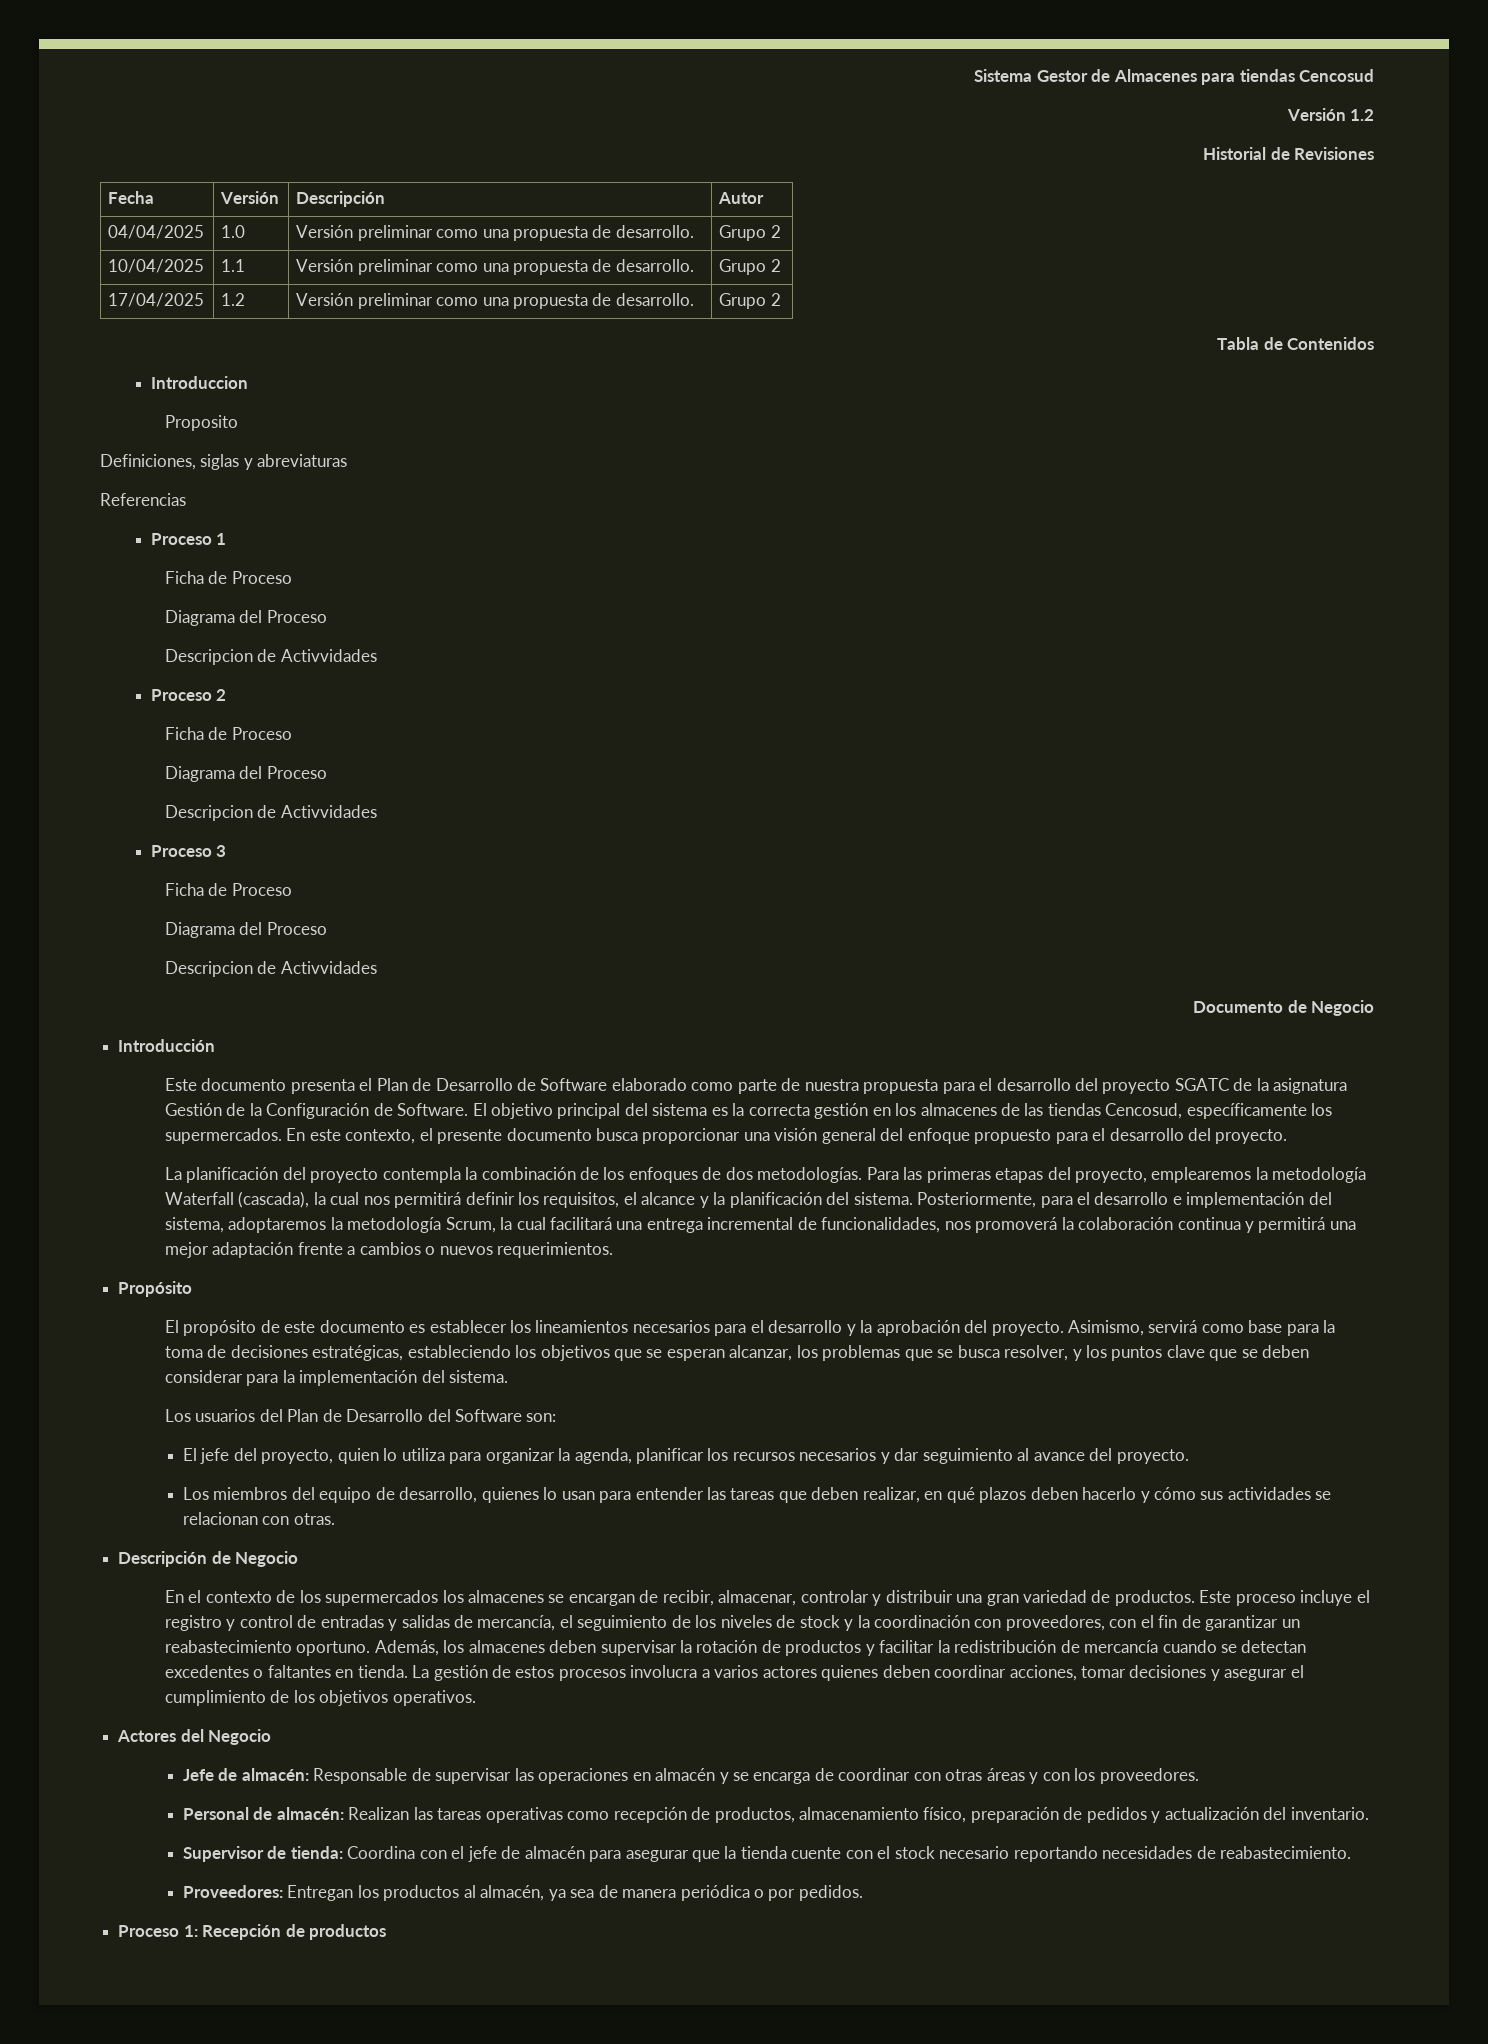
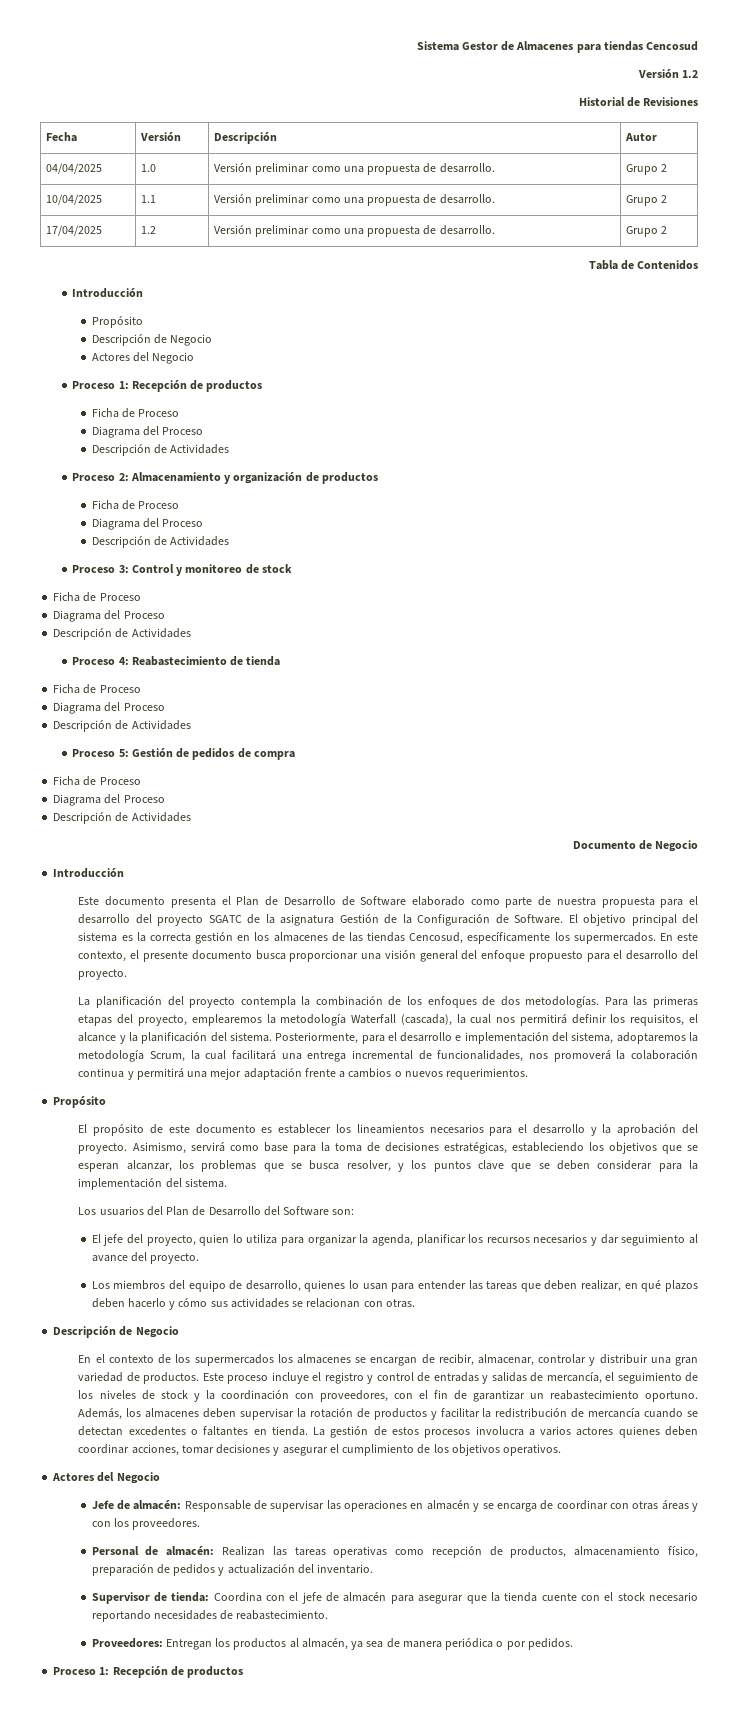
  Tabla de Contenidos
- Introduccion
- Proposito
- Definiciones, siglas y abreviaturas
- Referencias
- Proceso 1
+ Introducción
+ Propósito
+ Descripción de Negocio
+ Actores del Negocio
+ Proceso 1: Recepción de productos
  Ficha de Proceso
  Diagrama del Proceso
- Descripcion de Activvidades
- Proceso 2
+ Descripción de Actividades
+ Proceso 2: Almacenamiento y organización de productos
  Ficha de Proceso
  Diagrama del Proceso
- Descripcion de Activvidades
- Proceso 3
+ Descripción de Actividades
+ Proceso 3: Control y monitoreo de stock
  Ficha de Proceso
  Diagrama del Proceso
- Descripcion de Activvidades
+ Descripción de Actividades
+ Proceso 4: Reabastecimiento de tienda
+ Ficha de Proceso
+ Diagrama del Proceso
+ Descripción de Actividades
+ Proceso 5: Gestión de pedidos de compra
+ Ficha de Proceso
+ Diagrama del Proceso
+ Descripción de Actividades

